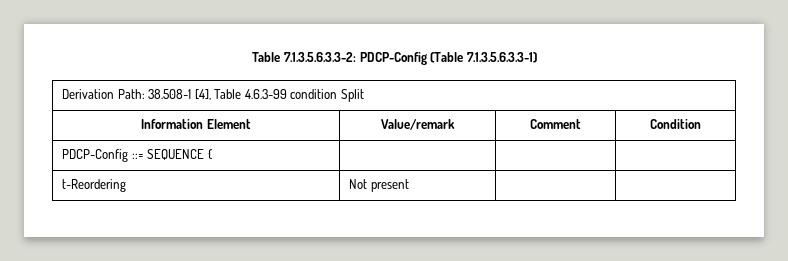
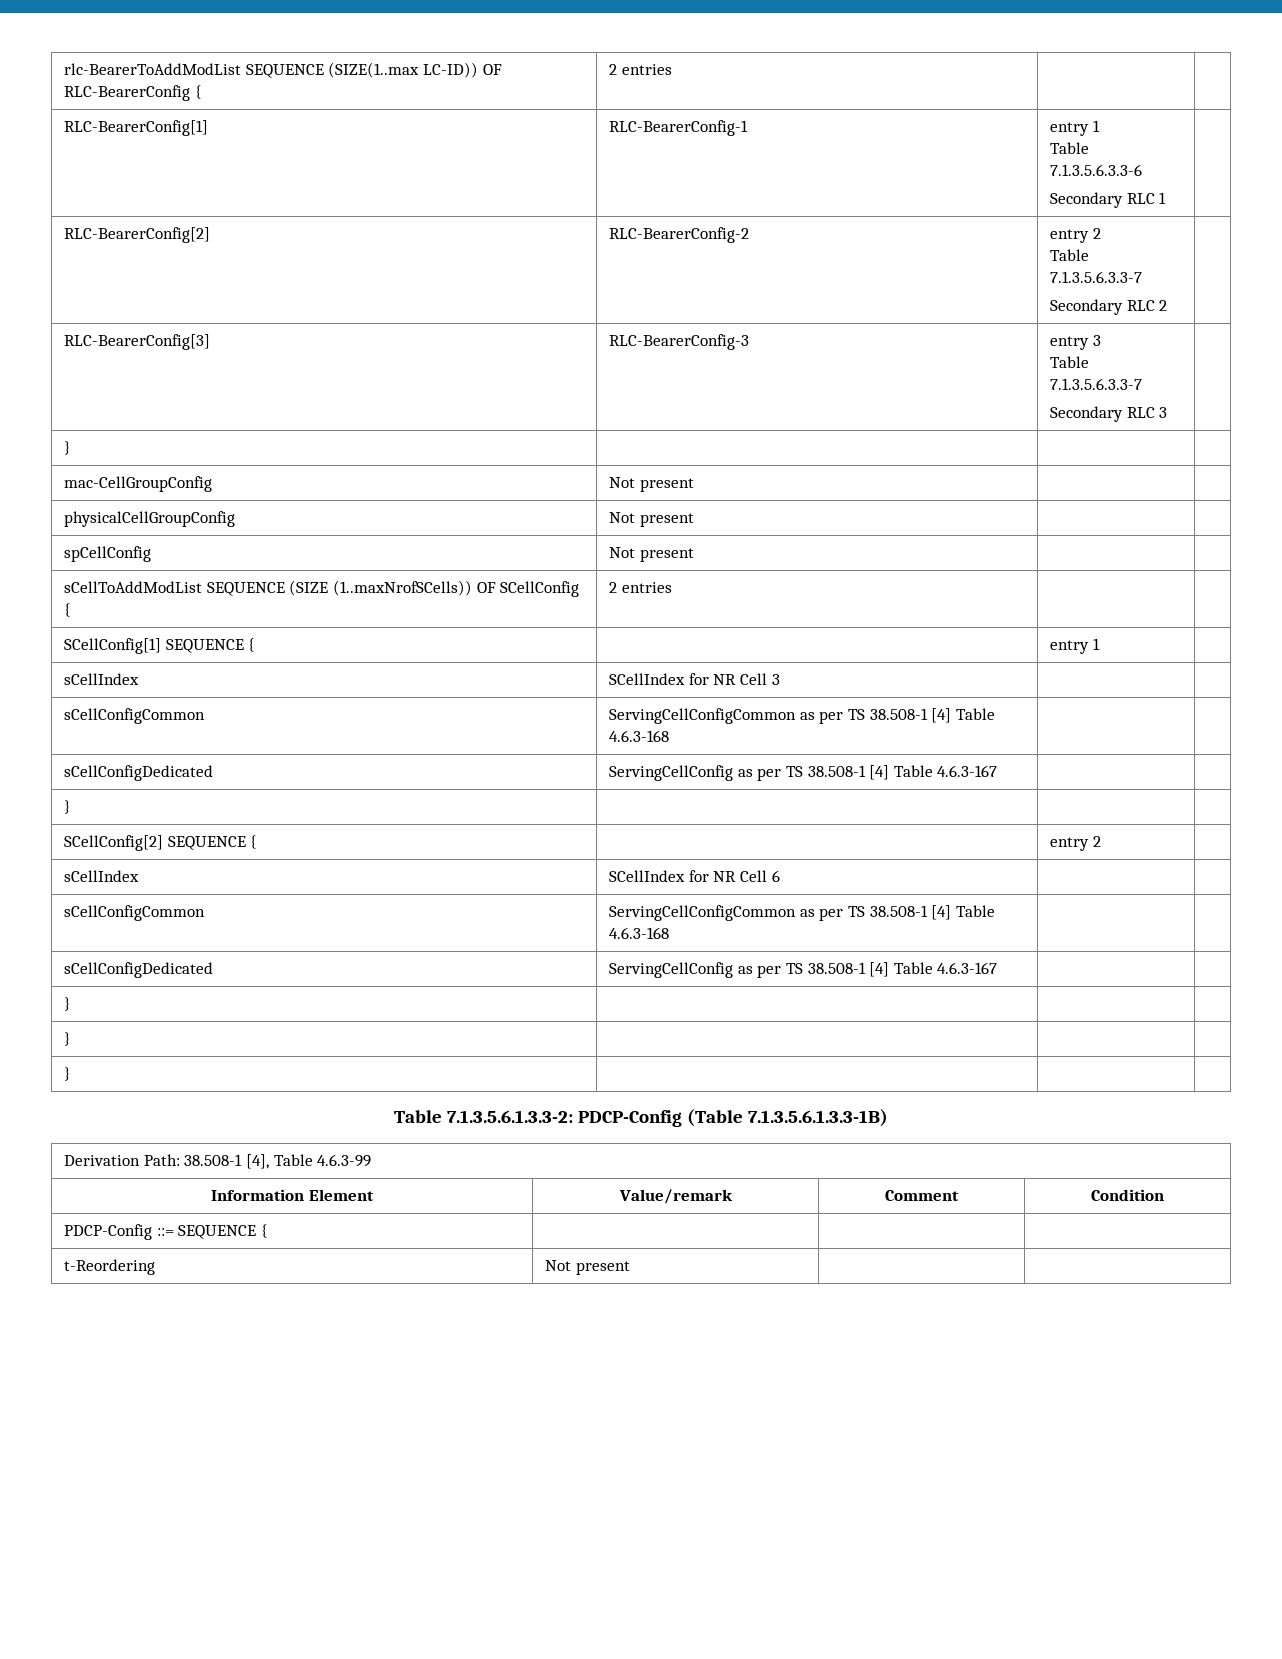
- Table 7.1.3.5.6.3.3-2: PDCP-Config (Table 7.1.3.5.6.3.3-1)
+ rlc-BearerToAddModList SEQUENCE (SIZE(1..max LC-ID)) OF RLC-BearerConfig { | 2 entries | |
+ RLC-BearerConfig[1] | RLC-BearerConfig-1 | entry 1
+ Table 7.1.3.5.6.3.3-6
+ Secondary RLC 1 |
+ RLC-BearerConfig[2] | RLC-BearerConfig-2 | entry 2
+ Table 7.1.3.5.6.3.3-7
+ Secondary RLC 2 |
+ RLC-BearerConfig[3] | RLC-BearerConfig-3 | entry 3
+ Table 7.1.3.5.6.3.3-7
+ Secondary RLC 3 |
+ } | | |
+ mac-CellGroupConfig | Not present | |
+ physicalCellGroupConfig | Not present | |
+ spCellConfig | Not present | |
+ sCellToAddModList SEQUENCE (SIZE (1..maxNrofSCells)) OF SCellConfig { | 2 entries | |
+ SCellConfig[1] SEQUENCE { | | entry 1 |
+ sCellIndex | SCellIndex for NR Cell 3 | |
+ sCellConfigCommon | ServingCellConfigCommon as per TS 38.508-1 [4] Table 4.6.3-168 | |
+ sCellConfigDedicated | ServingCellConfig as per TS 38.508-1 [4] Table 4.6.3-167 | |
+ } | | |
+ SCellConfig[2] SEQUENCE { | | entry 2 |
+ sCellIndex | SCellIndex for NR Cell 6 | |
+ sCellConfigCommon | ServingCellConfigCommon as per TS 38.508-1 [4] Table 4.6.3-168 | |
+ sCellConfigDedicated | ServingCellConfig as per TS 38.508-1 [4] Table 4.6.3-167 | |
+ } | | |
+ } | | |
+ } | | |
+ Table 7.1.3.5.6.1.3.3-2: PDCP-Config (Table 7.1.3.5.6.1.3.3-1B)
- Derivation Path: 38.508-1 [4], Table 4.6.3-99 condition Split
+ Derivation Path: 38.508-1 [4], Table 4.6.3-99

